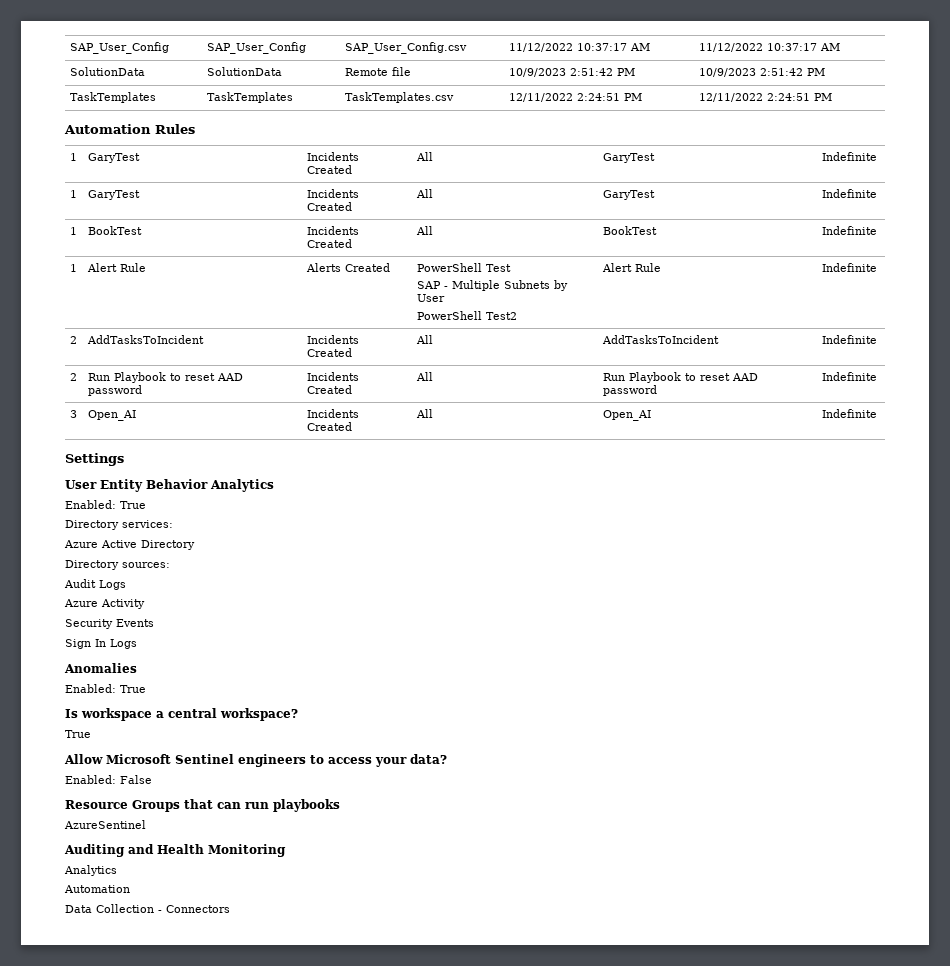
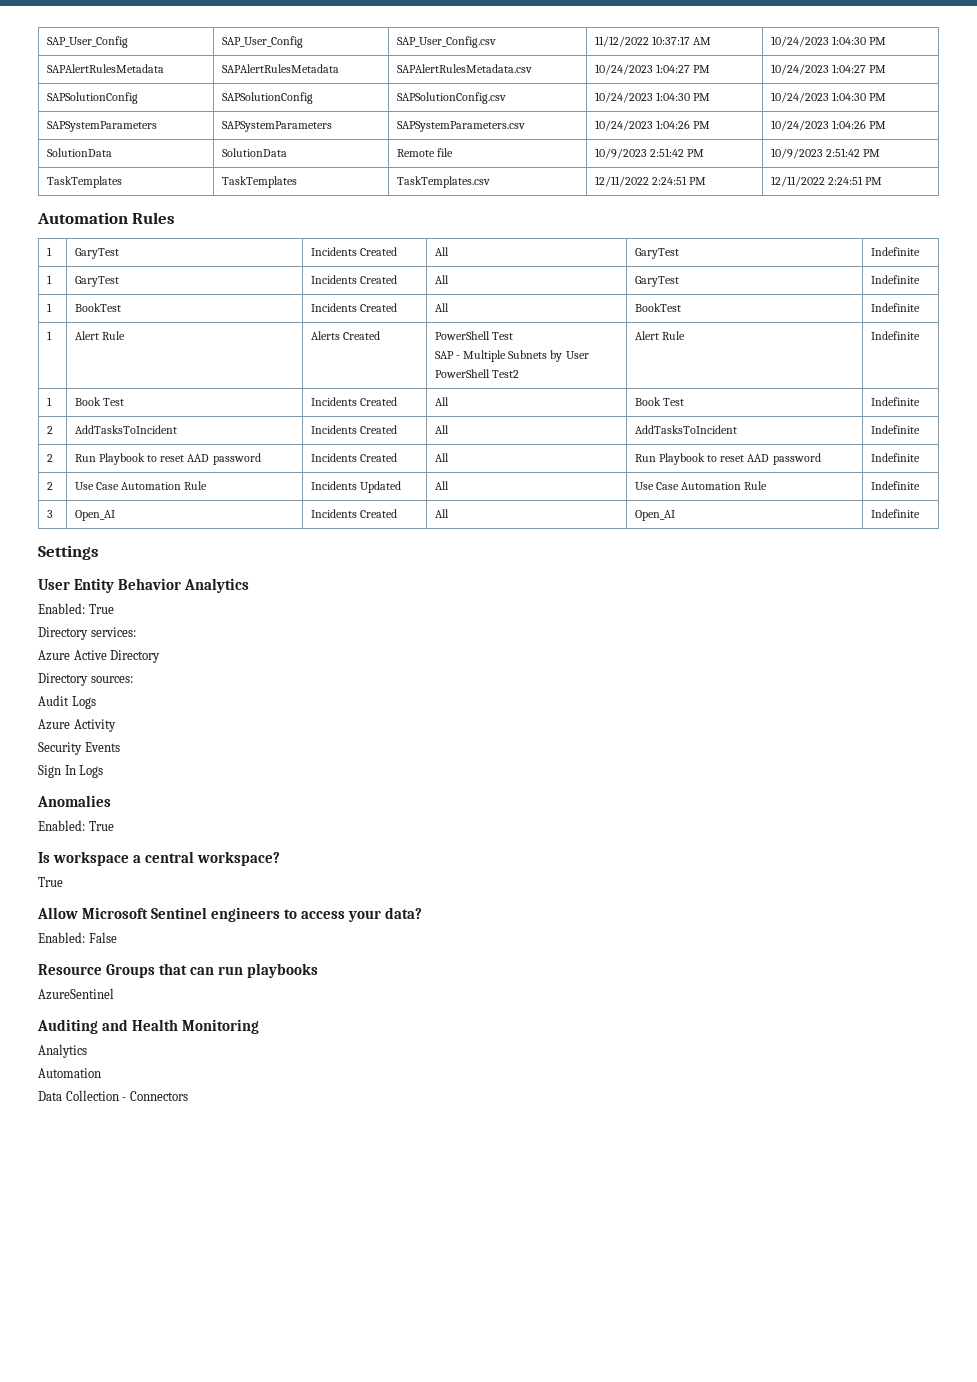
- SAP_User_Config | SAP_User_Config | SAP_User_Config.csv | 11/12/2022 10:37:17 AM | 11/12/2022 10:37:17 AM
+ SAP_User_Config | SAP_User_Config | SAP_User_Config.csv | 11/12/2022 10:37:17 AM | 10/24/2023 1:04:30 PM
+ SAPAlertRulesMetadata | SAPAlertRulesMetadata | SAPAlertRulesMetadata.csv | 10/24/2023 1:04:27 PM | 10/24/2023 1:04:27 PM
+ SAPSolutionConfig | SAPSolutionConfig | SAPSolutionConfig.csv | 10/24/2023 1:04:30 PM | 10/24/2023 1:04:30 PM
+ SAPSystemParameters | SAPSystemParameters | SAPSystemParameters.csv | 10/24/2023 1:04:26 PM | 10/24/2023 1:04:26 PM
+ 1 | Book Test | Incidents Created | All | Book Test | Indefinite
+ 2 | Use Case Automation Rule | Incidents Updated | All | Use Case Automation Rule | Indefinite

